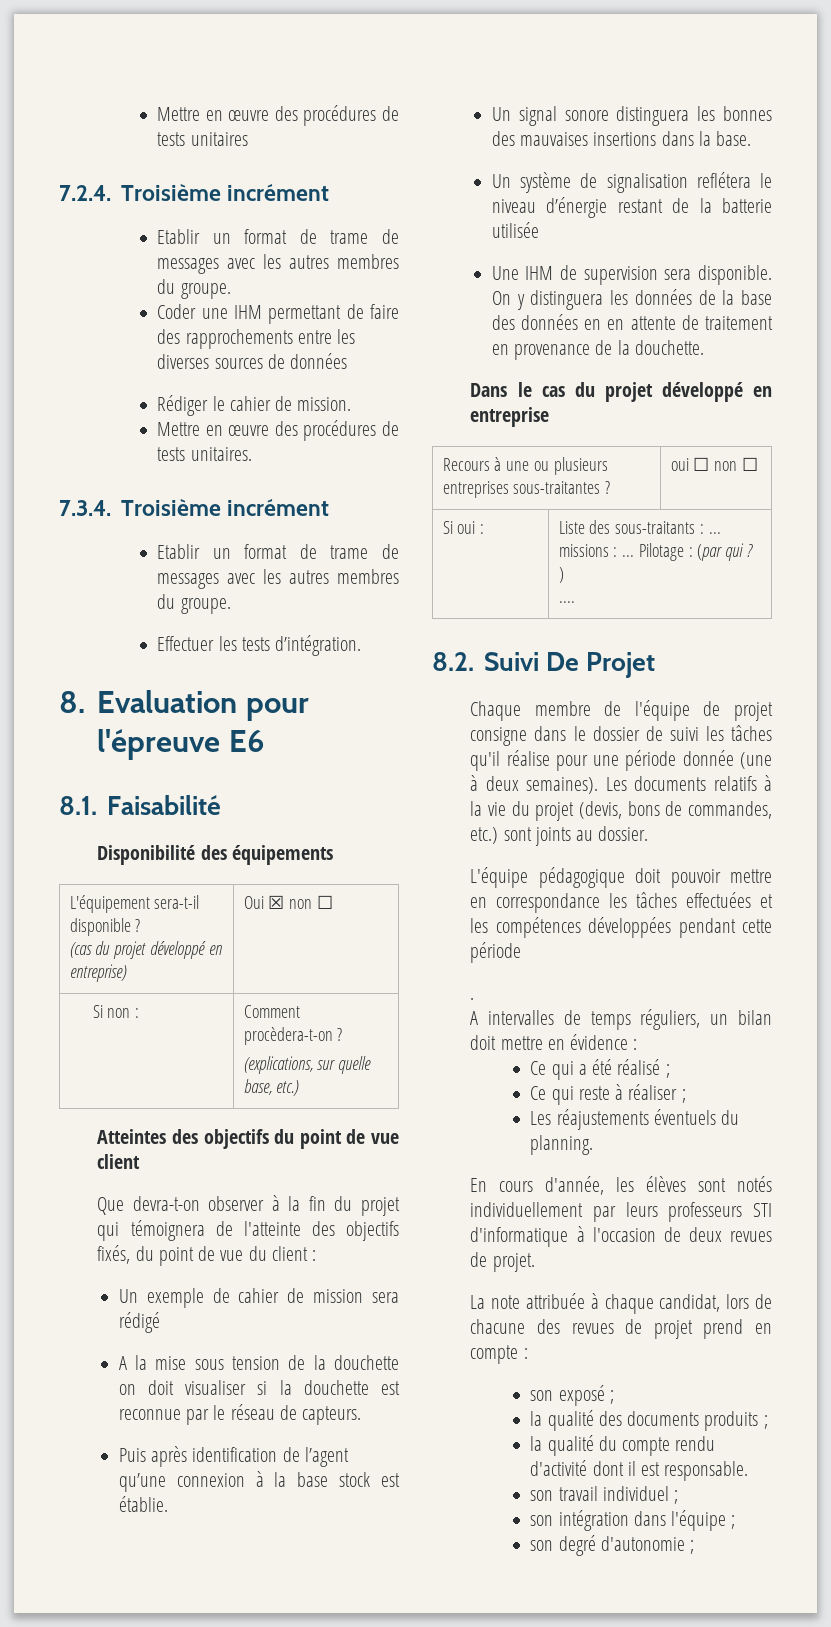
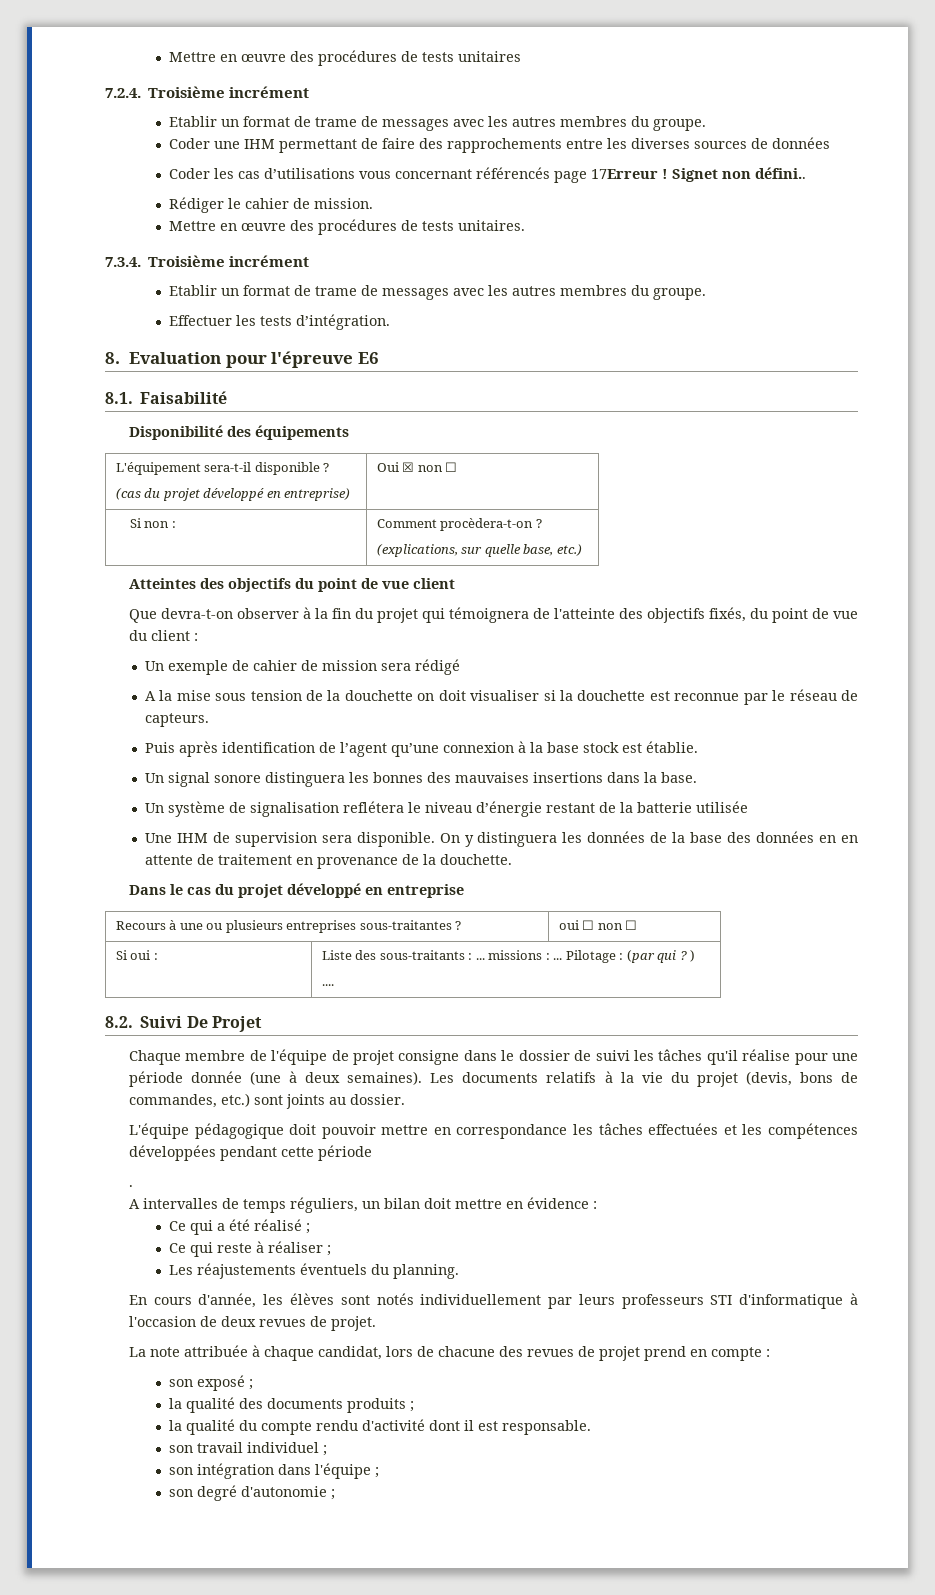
+ Coder les cas d’utilisations vous concernant référencés page 17Erreur ! Signet non défini..

